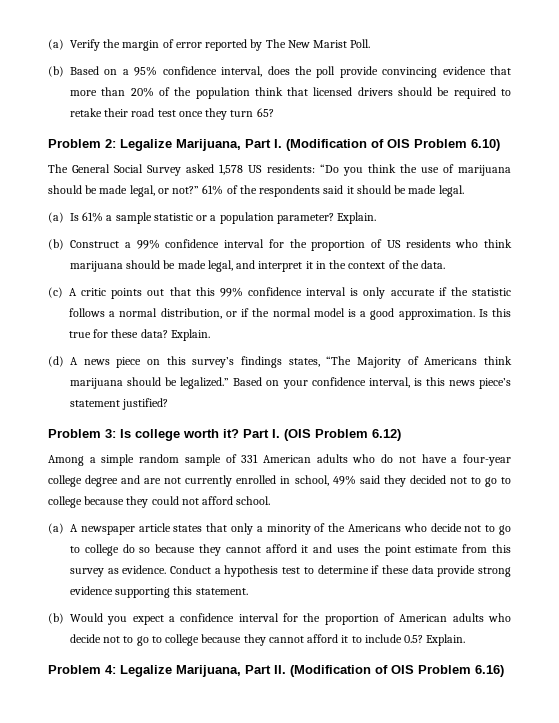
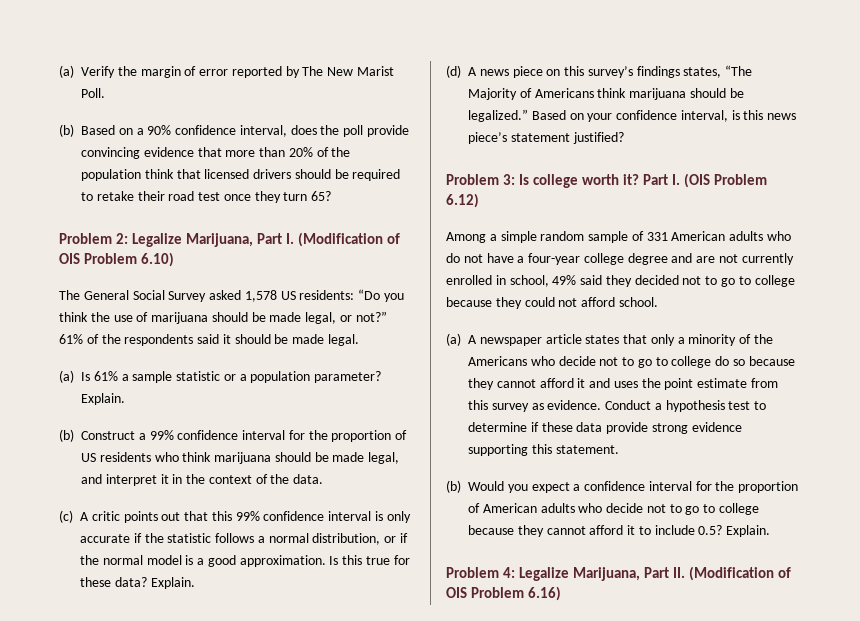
- (b) Based on a 95% confidence interval, does the poll provide convincing evidence that more than 20% of the population think that licensed drivers should be required to retake their road test once they turn 65?
+ (b) Based on a 90% confidence interval, does the poll provide convincing evidence that more than 20% of the population think that licensed drivers should be required to retake their road test once they turn 65?

